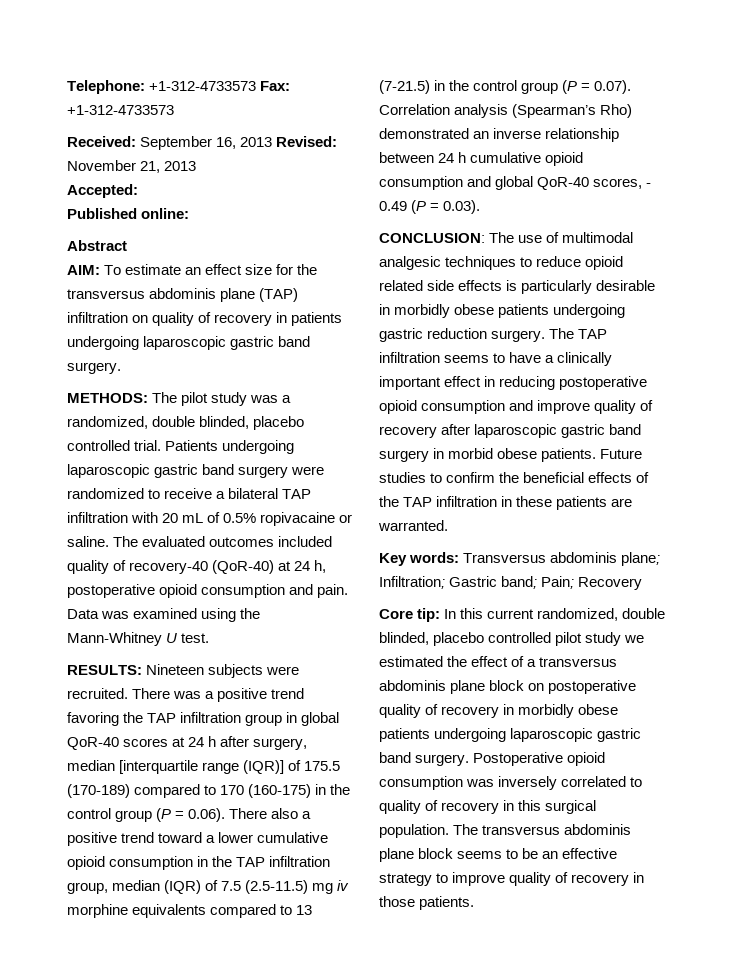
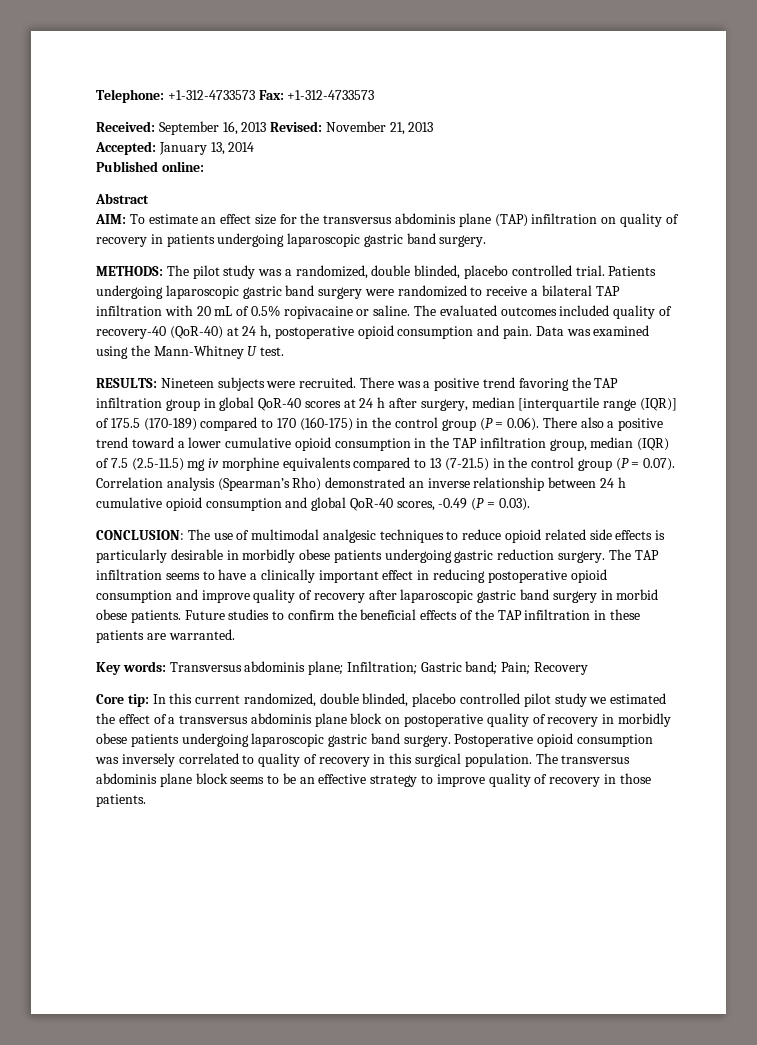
- Accepted:
+ Accepted: January 13, 2014
- There was a positive trend favoring the TAP infiltration group in global QoR-40 scores at 24 h after surgery, median [interquartile range (IQR)] of 175.5 (170-189) compared to 170 (160-175) in the control group (P = 0.06). There also a positive trend toward a lower cumulative opioid consumption in the TAP infiltration group, median (IQR) of 7.5 (2.5-11.5) mg iv morphine equivalents compared to 13 (7-21.5) in the control group (P = 0.07). Correlation analysis (Spearman’s Rho) demonstrated an inverse relationship between 24 h cumulative opioid consumption and global QoR-40 scores, - 0.49 (P = 0.03).
+ There was a positive trend favoring the TAP infiltration group in global QoR-40 scores at 24 h after surgery, median [interquartile range (IQR)] of 175.5 (170-189) compared to 170 (160-175) in the control group (P = 0.06). There also a positive trend toward a lower cumulative opioid consumption in the TAP infiltration group, median (IQR) of 7.5 (2.5-11.5) mg iv morphine equivalents compared to 13 (7-21.5) in the control group (P = 0.07). Correlation analysis (Spearman’s Rho) demonstrated an inverse relationship between 24 h cumulative opioid consumption and global QoR-40 scores, -0.49 (P = 0.03).

